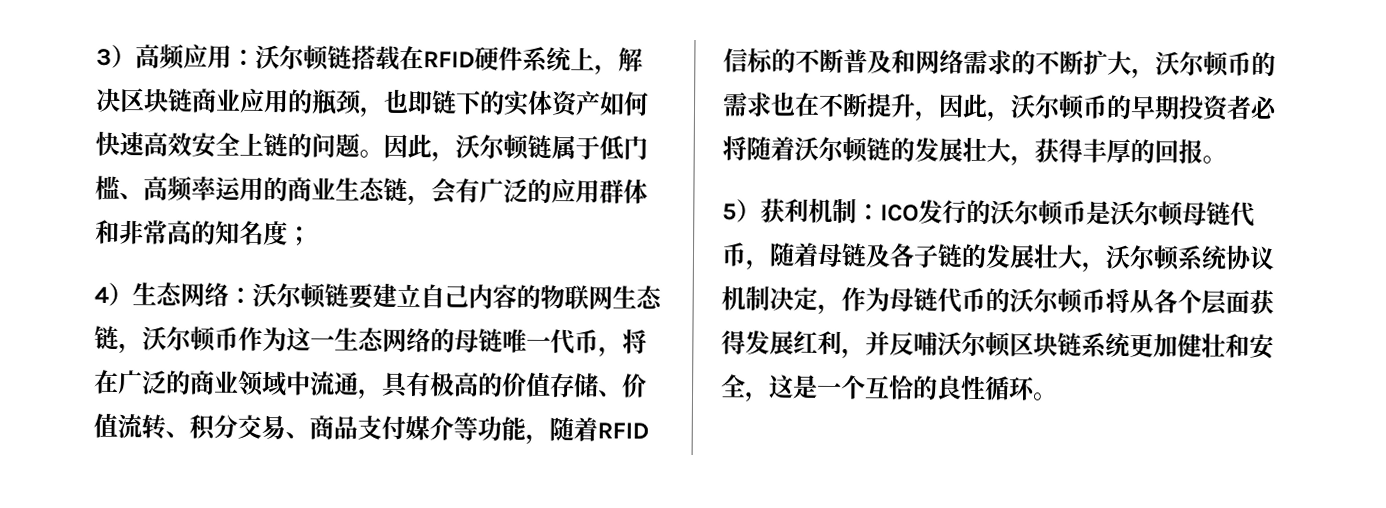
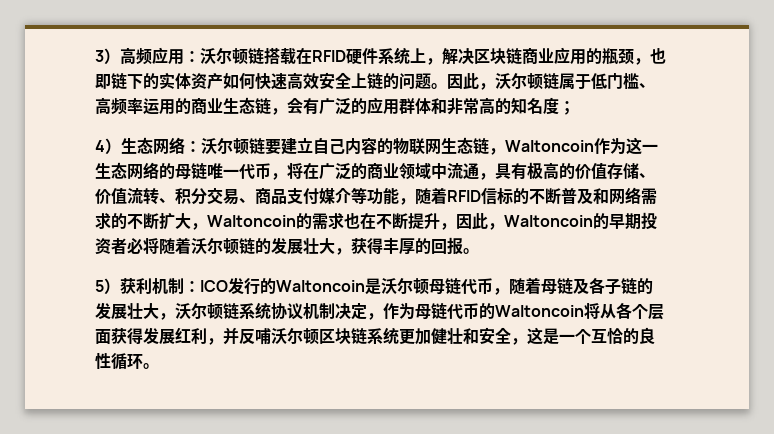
- 沃尔顿链要建立自己内容的物联网生态链，沃尔顿币作为这一生态网络的母链唯一代币，将在广泛的商业领域中流通，具有极高的价值存储、价值流转、积分交易、商品支付媒介等功能，随着RFID信标的不断普及和网络需求的不断扩大，沃尔顿币的需求也在不断提升，因此，沃尔顿币的早期投资者必将随着沃尔顿链的发展壮大，获得丰厚的回报。
+ 沃尔顿链要建立自己内容的物联网生态链，Waltoncoin作为这一生态网络的母链唯一代币，将在广泛的商业领域中流通，具有极高的价值存储、价值流转、积分交易、商品支付媒介等功能，随着RFID信标的不断普及和网络需求的不断扩大，Waltoncoin的需求也在不断提升，因此，Waltoncoin的早期投资者必将随着沃尔顿链的发展壮大，获得丰厚的回报。
- 5）获利机制：ICO发行的沃尔顿币是沃尔顿母链代币，随着母链及各子链的发展壮大，沃尔顿系统协议机制决定，作为母链代币的沃尔顿币将从各个层面获得发展红利，并反哺沃尔顿区块链系统更加健壮和安全，这是一个互恰的良性循环。
+ 5）获利机制：ICO发行的Waltoncoin是沃尔顿母链代币，随着母链及各子链的发展壮大，沃尔顿链系统协议机制决定，作为母链代币的Waltoncoin将从各个层面获得发展红利，并反哺沃尔顿区块链系统更加健壮和安全，这是一个互恰的良性循环。

